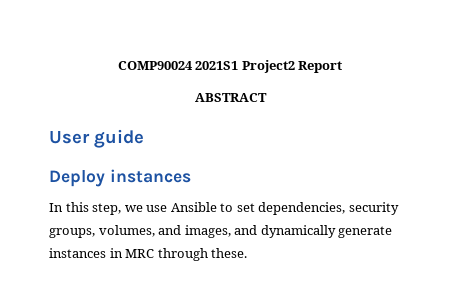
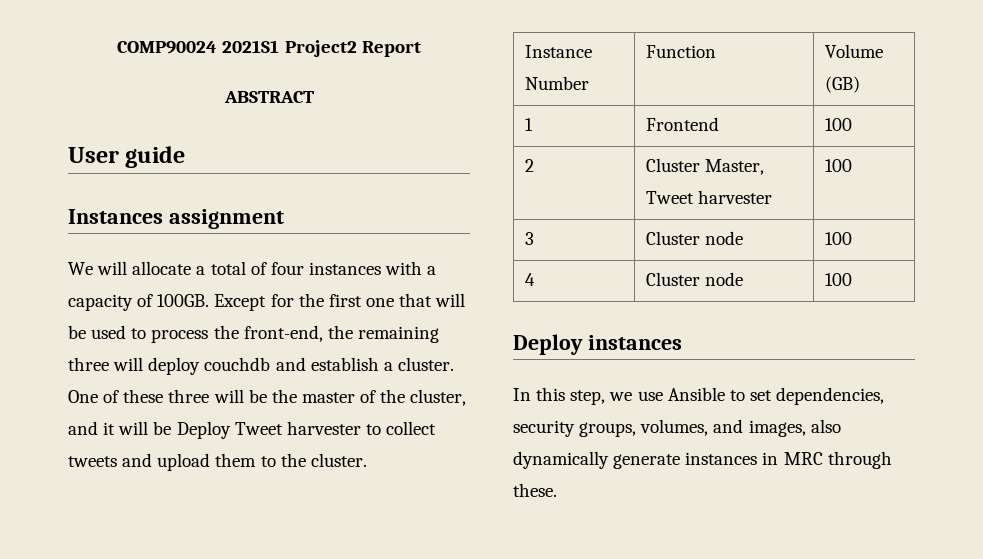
+ Instances assignment
+ We will allocate a total of four instances with a capacity of 100GB. Except for the first one that will be used to process the front-end, the remaining three will deploy couchdb and establish a cluster. One of these three will be the master of the cluster, and it will be Deploy Tweet harvester to collect tweets and upload them to the cluster.
+ Instance Number | Function | Volume (GB)
+ 1 | Frontend | 100
+ 2 | Cluster Master, Tweet harvester | 100
+ 3 | Cluster node | 100
+ 4 | Cluster node | 100
- In this step, we use Ansible to set dependencies, security groups, volumes, and images, and dynamically generate instances in MRC through these.
+ In this step, we use Ansible to set dependencies, security groups, volumes, and images, also dynamically generate instances in MRC through these.

